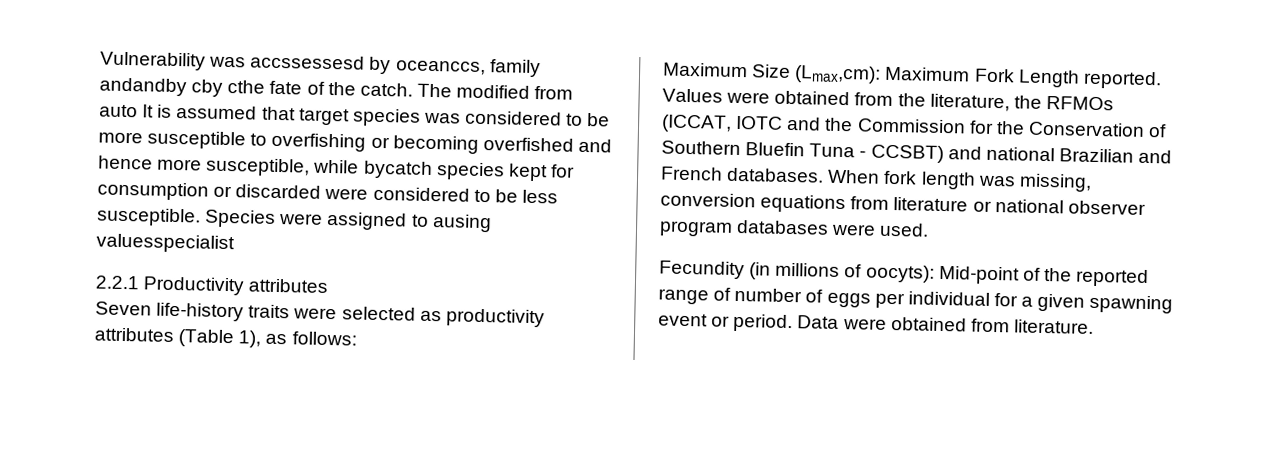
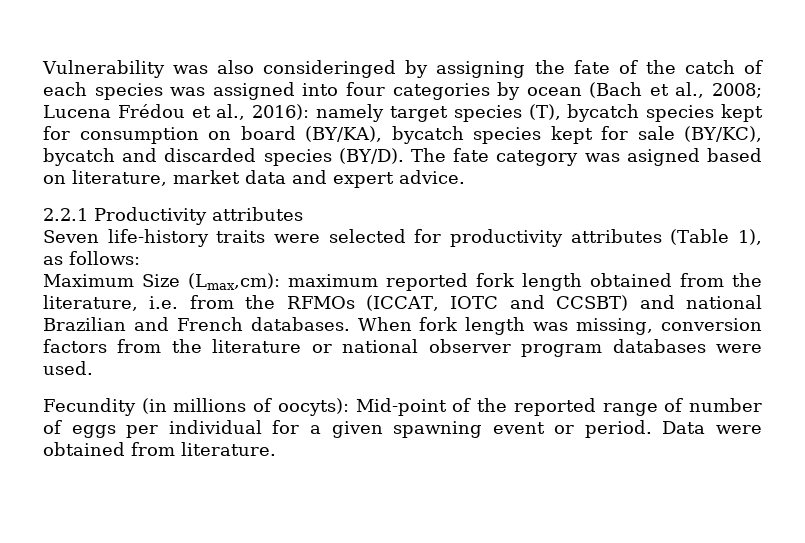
- Vulnerability was accssessesd by oceanccs, family andandby cby cthe fate of the catch. The modified from auto It is assumed that target species was considered to be more susceptible to overfishing or becoming overfished and hence more susceptible, while bycatch species kept for consumption or discarded were considered to be less susceptible. Species were assigned to ausing valuesspecialist
+ Vulnerability was also consideringed by assigning the fate of the catch of each species was assigned into four categories by ocean (Bach et al., 2008; Lucena Frédou et al., 2016): namely target species (T), bycatch species kept for consumption on board (BY/KA), bycatch species kept for sale (BY/KC), bycatch and discarded species (BY/D). The fate category was asigned based on literature, market data and expert advice.
- Seven life-history traits were selected as productivity attributes (Table 1), as follows:
+ Seven life-history traits were selected for productivity attributes (Table 1), as follows:
- Maximum Size (Lmax,cm): Maximum Fork Length reported. Values were obtained from the literature, the RFMOs (ICCAT, IOTC and the Commission for the Conservation of Southern Bluefin Tuna - CCSBT) and national Brazilian and French databases.
+ Maximum Size (Lmax,cm): maximum reported fork length obtained from the literature, i.e. from the RFMOs (ICCAT, IOTC and CCSBT) and national Brazilian and French databases.
- When fork length was missing, conversion equations from literature or national observer program databases were used.
+ When fork length was missing, conversion factors from the literature or national observer program databases were used.

